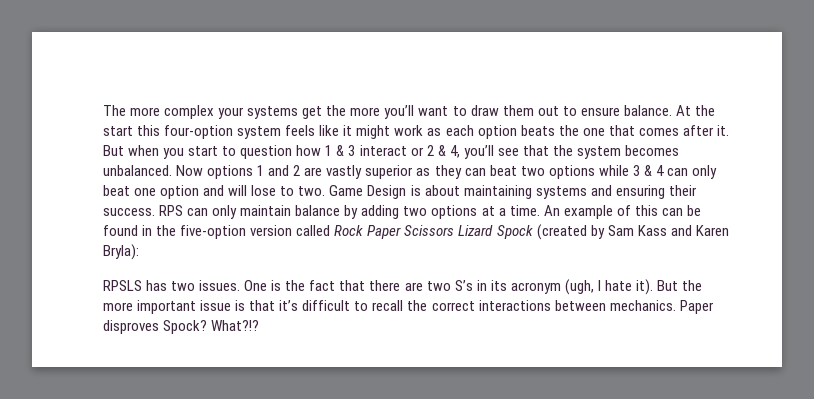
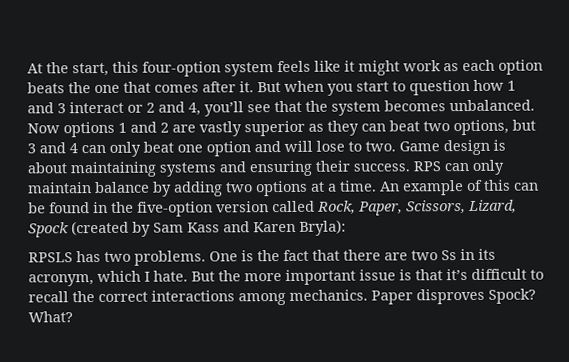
- The more complex your systems get the more you’ll want to draw them out to ensure balance. At the start this four-option system feels like it might work as each option beats the one that comes after it.
+ At the start, this four-option system feels like it might work as each option beats the one that comes after it.
- But when you start to question how 1 & 3 interact or 2 & 4, you’ll see that the system becomes unbalanced.
+ But when you start to question how 1 and 3 interact or 2 and 4, you’ll see that the system becomes unbalanced.
- Now options 1 and 2 are vastly superior as they can beat two options while 3 & 4 can only beat one option and will lose to two.
+ Now options 1 and 2 are vastly superior as they can beat two options, but 3 and 4 can only beat one option and will lose to two.
- Game Design is about maintaining systems and ensuring their success.
+ Game design is about maintaining systems and ensuring their success.
- An example of this can be found in the five-option version called Rock Paper Scissors Lizard Spock (created by Sam Kass and Karen Bryla):
+ An example of this can be found in the five-option version called Rock, Paper, Scissors, Lizard, Spock (created by Sam Kass and Karen Bryla):
- RPSLS has two issues.
+ RPSLS has two problems.
- One is the fact that there are two S’s in its acronym (ugh, I hate it).
+ One is the fact that there are two Ss in its acronym, which I hate.
- But the more important issue is that it’s difficult to recall the correct interactions between mechanics.
+ But the more important issue is that it’s difficult to recall the correct interactions among mechanics.
- What?!?
+ What?

